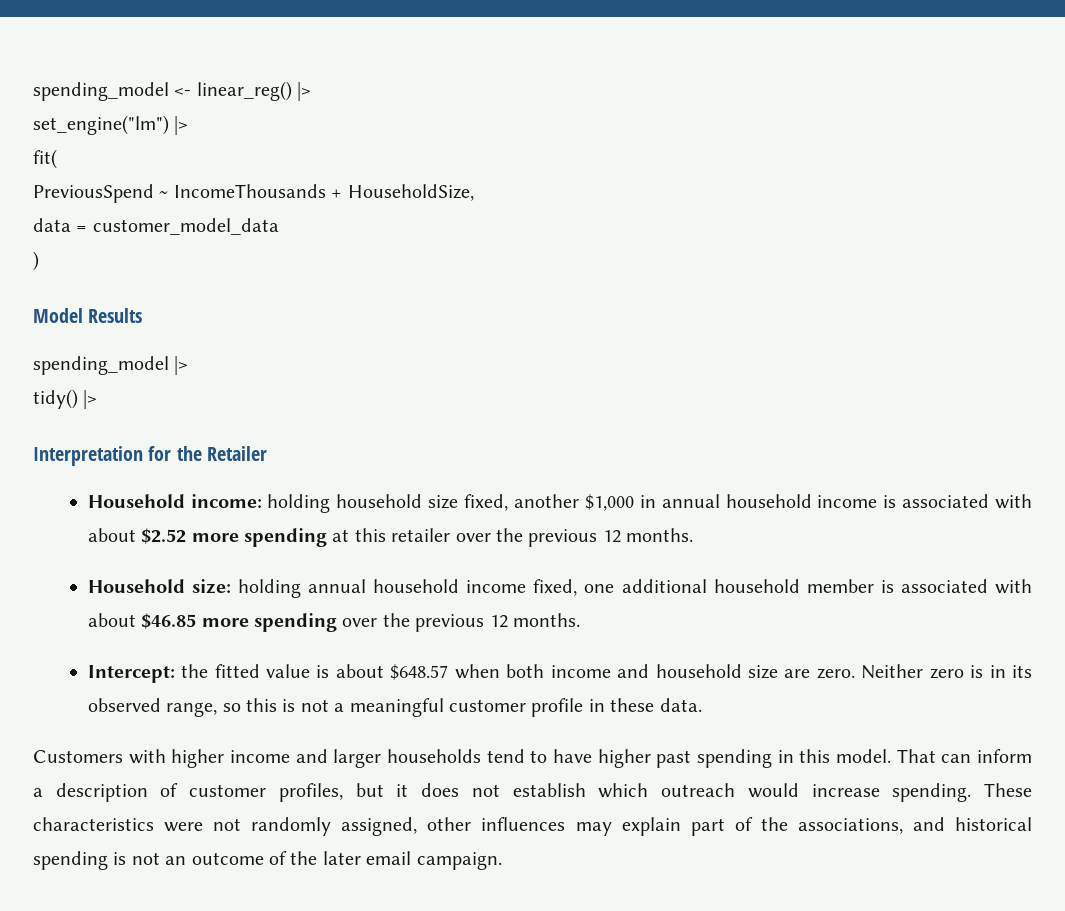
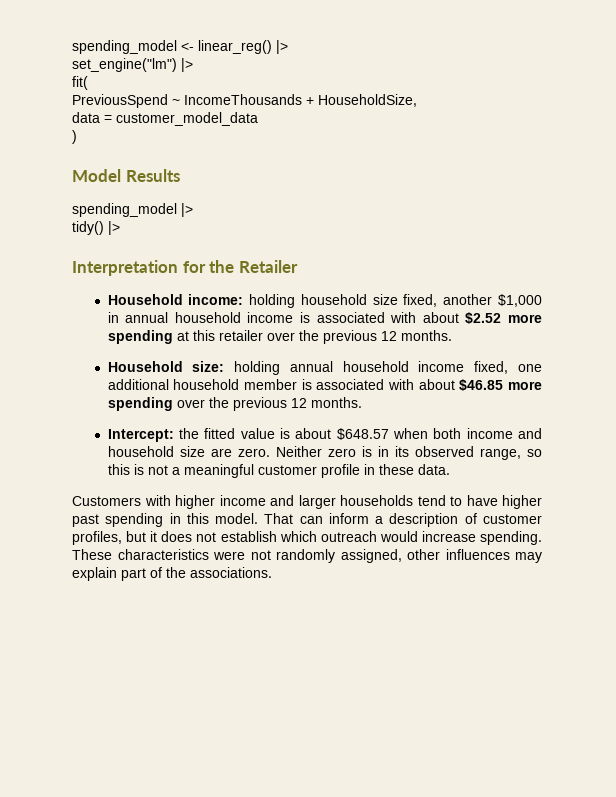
- These characteristics were not randomly assigned, other influences may explain part of the associations, and historical spending is not an outcome of the later email campaign.
+ These characteristics were not randomly assigned, other influences may explain part of the associations.

